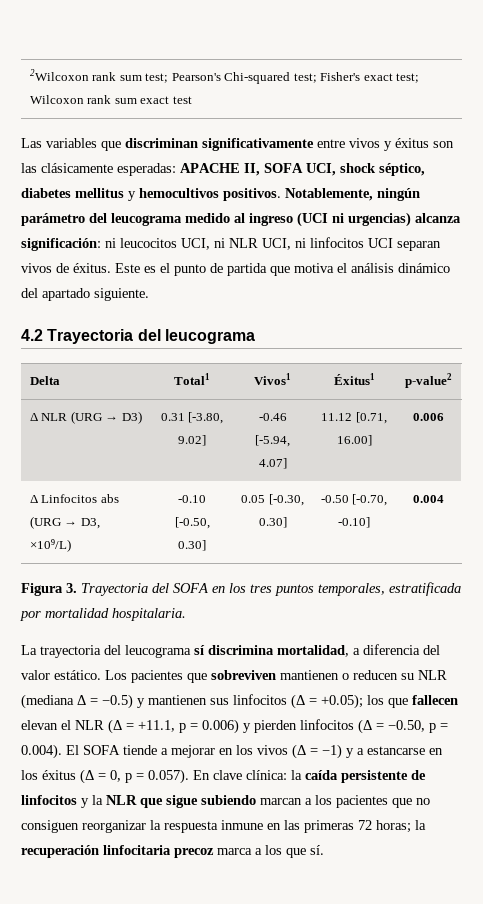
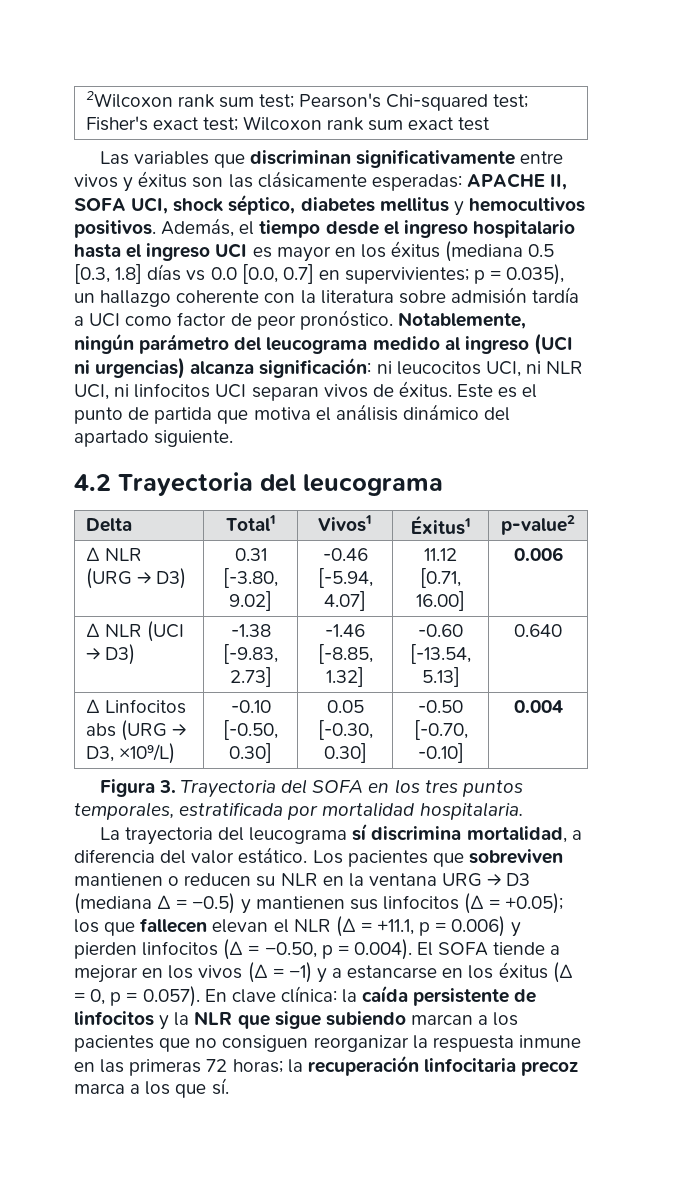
+ Además, el tiempo desde el ingreso hospitalario hasta el ingreso UCI es mayor en los éxitus (mediana 0.5 [0.3, 1.8] días vs 0.0 [0.0, 0.7] en supervivientes; p = 0.035), un hallazgo coherente con la literatura sobre admisión tardía a UCI como factor de peor pronóstico.
+ Δ NLR (UCI → D3) | -1.38 [-9.83, 2.73] | -1.46 [-8.85, 1.32] | -0.60 [-13.54, 5.13] | 0.640
- Los pacientes que sobreviven mantienen o reducen su NLR (mediana Δ = −0.5) y mantienen sus linfocitos (Δ = +0.05);
+ Los pacientes que sobreviven mantienen o reducen su NLR en la ventana URG → D3 (mediana Δ = −0.5) y mantienen sus linfocitos (Δ = +0.05);

